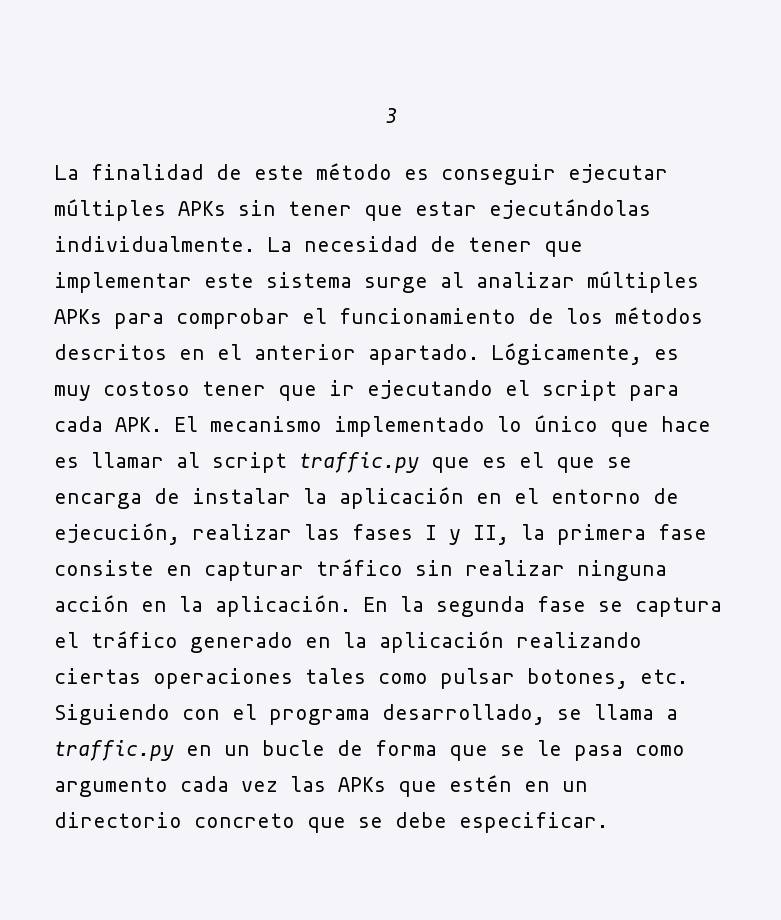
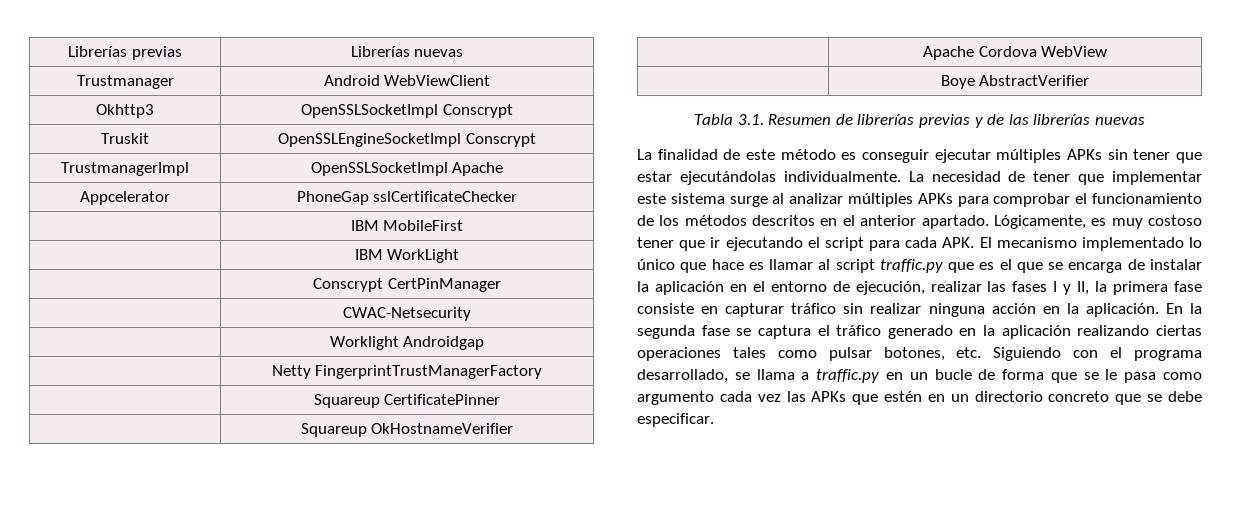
- 3
+ Librerías previas | Librerías nuevas
+ Trustmanager | Android WebViewClient
+ Okhttp3 | OpenSSLSocketImpl Conscrypt
+ Truskit | OpenSSLEngineSocketImpl Conscrypt
+ TrustmanagerImpl | OpenSSLSocketImpl Apache
+ Appcelerator | PhoneGap sslCertificateChecker
+ | IBM MobileFirst
+ | IBM WorkLight
+ | Conscrypt CertPinManager
+ | CWAC-Netsecurity
+ | Worklight Androidgap
+ | Netty FingerprintTrustManagerFactory
+ | Squareup CertificatePinner
+ | Squareup OkHostnameVerifier
+ | Apache Cordova WebView
+ | Boye AbstractVerifier
+ Tabla 3.1. Resumen de librerías previas y de las librerías nuevas

